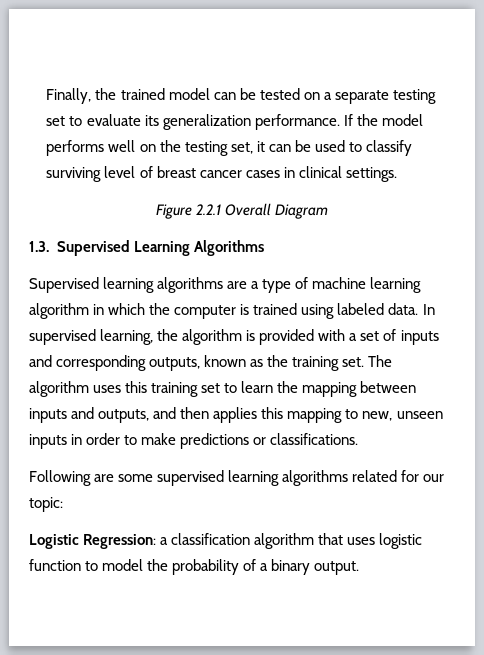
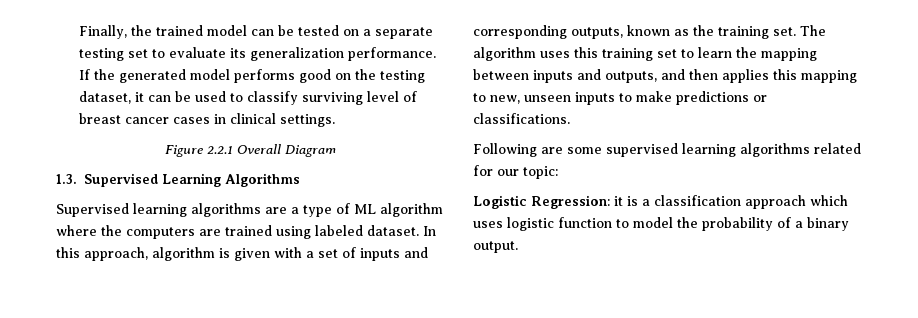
- If the model performs well on the testing set, it can be used to classify surviving level of breast cancer cases in clinical settings.
+ If the generated model performs good on the testing dataset, it can be used to classify surviving level of breast cancer cases in clinical settings.
- Supervised learning algorithms are a type of machine learning algorithm in which the computer is trained using labeled data. In supervised learning, the algorithm is provided with a set of inputs and corresponding outputs, known as the training set.
+ Supervised learning algorithms are a type of ML algorithm where the computers are trained using labeled dataset. In this approach, algorithm is given with a set of inputs and corresponding outputs, known as the training set.
- The algorithm uses this training set to learn the mapping between inputs and outputs, and then applies this mapping to new, unseen inputs in order to make predictions or classifications.
+ The algorithm uses this training set to learn the mapping between inputs and outputs, and then applies this mapping to new, unseen inputs to make predictions or classifications.
- Logistic Regression: a classification algorithm that uses logistic function to model the probability of a binary output.
+ Logistic Regression: it is a classification approach which uses logistic function to model the probability of a binary output.

